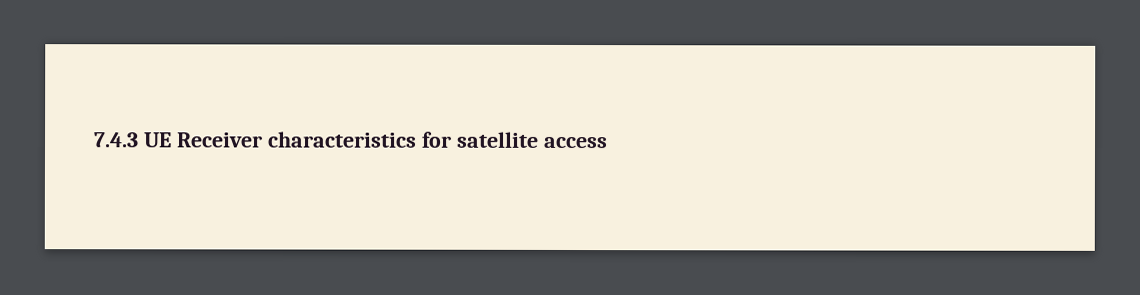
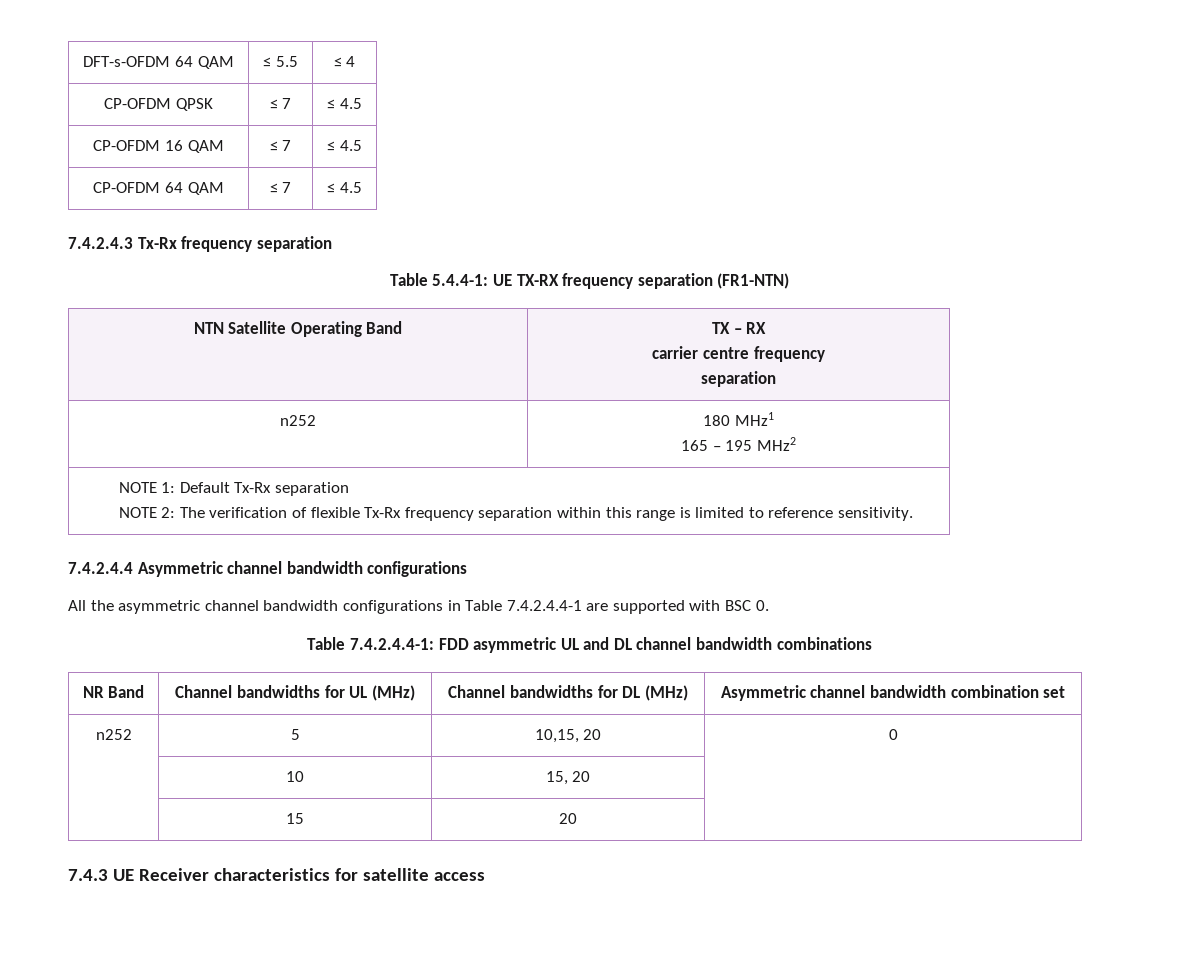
+ DFT-s-OFDM 64 QAM | ≤ 5.5 | ≤ 4
+ CP-OFDM QPSK | ≤ 7 | ≤ 4.5
+ CP-OFDM 16 QAM | ≤ 7 | ≤ 4.5
+ CP-OFDM 64 QAM | ≤ 7 | ≤ 4.5
+ 7.4.2.4.3 Tx-Rx frequency separation
+ Table 5.4.4-1: UE TX-RX frequency separation (FR1-NTN)
+ NTN Satellite Operating Band | TX – RX
+ carrier centre frequency
+ separation
+ n252 | 180 MHz1
+ 165 – 195 MHz2
+ NOTE 1: Default Tx-Rx separation
+ NOTE 2: The verification of flexible Tx-Rx frequency separation within this range is limited to reference sensitivity.
+ 7.4.2.4.4 Asymmetric channel bandwidth configurations
+ All the asymmetric channel bandwidth configurations in Table 7.4.2.4.4-1 are supported with BSC 0.
+ Table 7.4.2.4.4-1: FDD asymmetric UL and DL channel bandwidth combinations
+ NR Band | Channel bandwidths for UL (MHz) | Channel bandwidths for DL (MHz) | Asymmetric channel bandwidth combination set
+ n252 | 5 | 10,15, 20 | 0
+ | 10 | 15, 20 |
+ | 15 | 20 |

